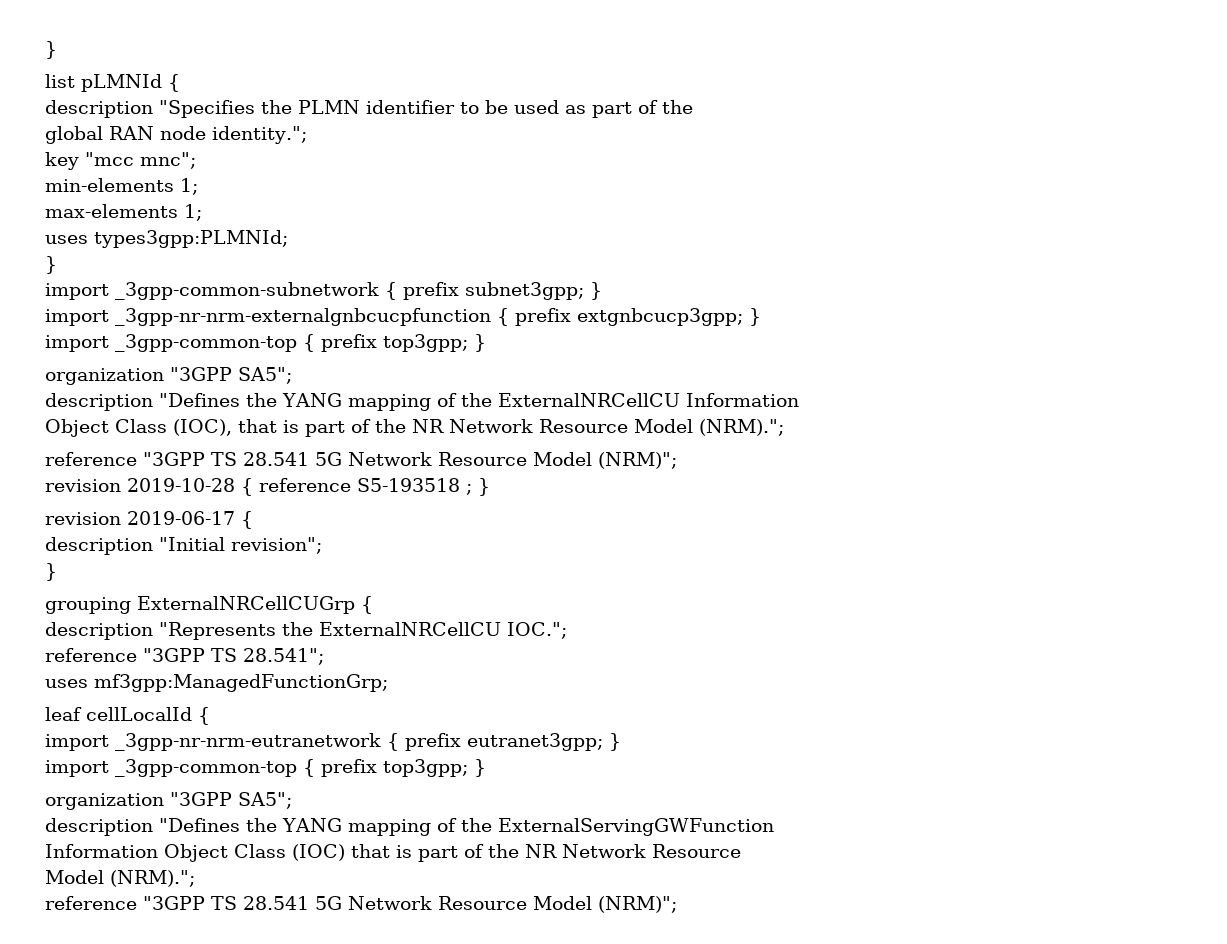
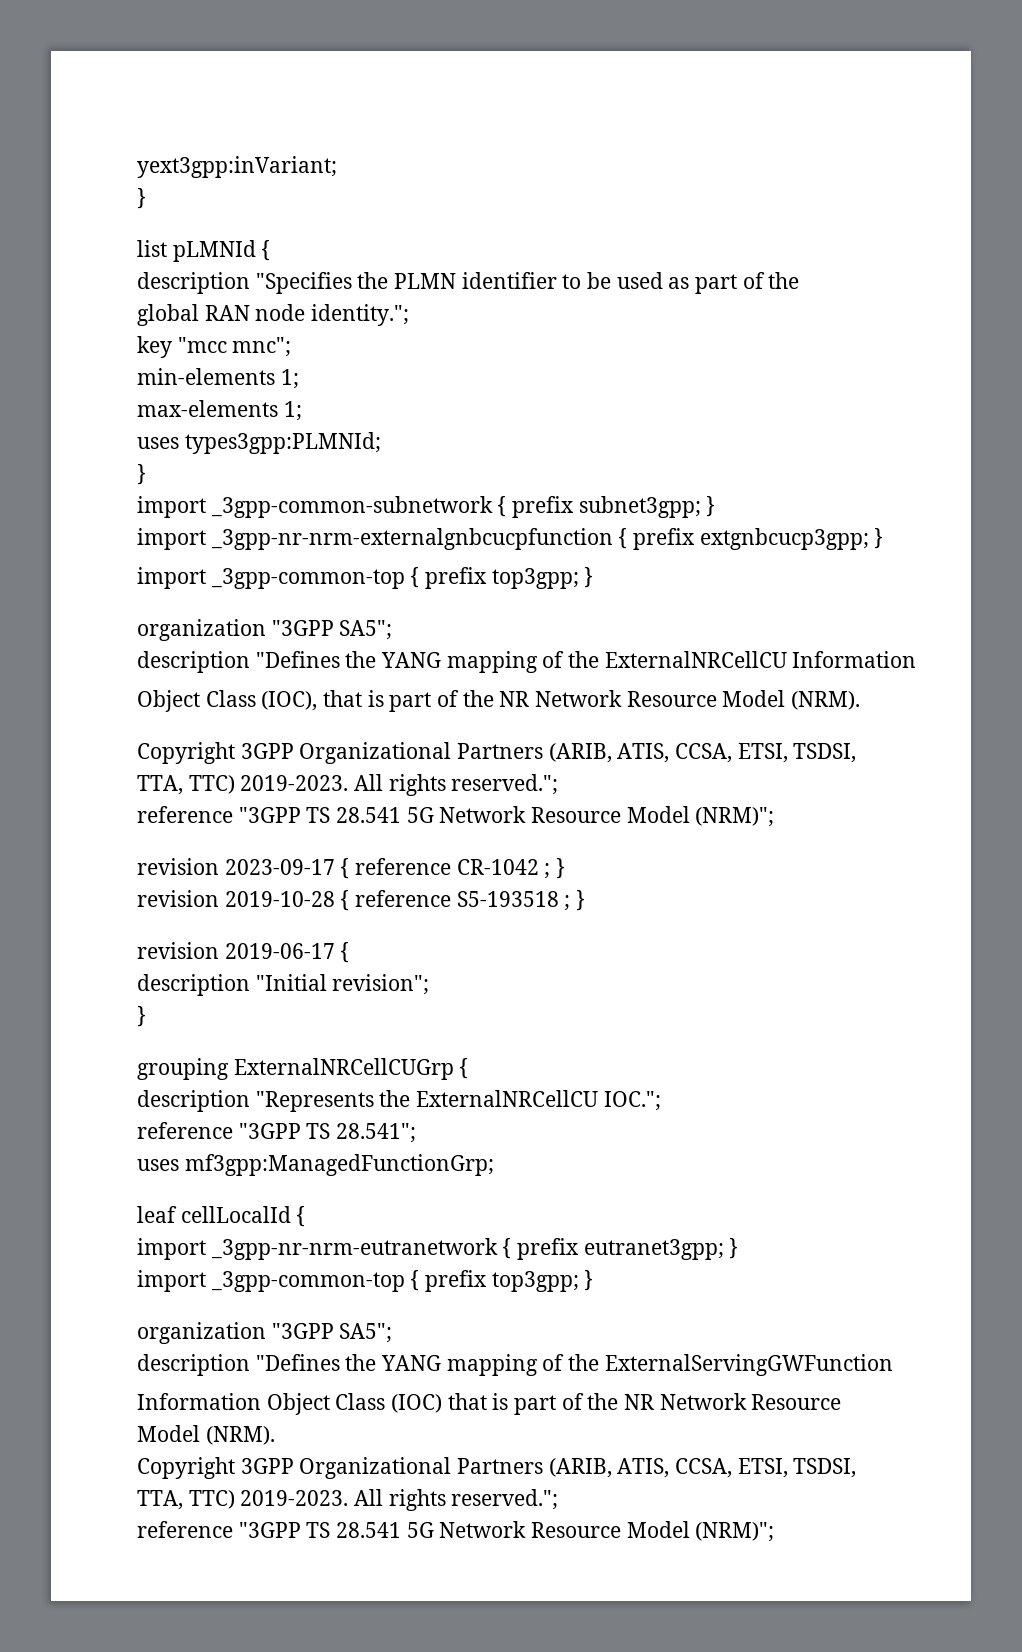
+ yext3gpp:inVariant;
- Object Class (IOC), that is part of the NR Network Resource Model (NRM).";
+ Object Class (IOC), that is part of the NR Network Resource Model (NRM).
+ Copyright 3GPP Organizational Partners (ARIB, ATIS, CCSA, ETSI, TSDSI,
+ TTA, TTC) 2019-2023. All rights reserved.";
  reference "3GPP TS 28.541 5G Network Resource Model (NRM)";
+ revision 2023-09-17 { reference CR-1042 ; }
  Information Object Class (IOC) that is part of the NR Network Resource
- Model (NRM).";
+ Model (NRM).
+ Copyright 3GPP Organizational Partners (ARIB, ATIS, CCSA, ETSI, TSDSI,
+ TTA, TTC) 2019-2023. All rights reserved.";

